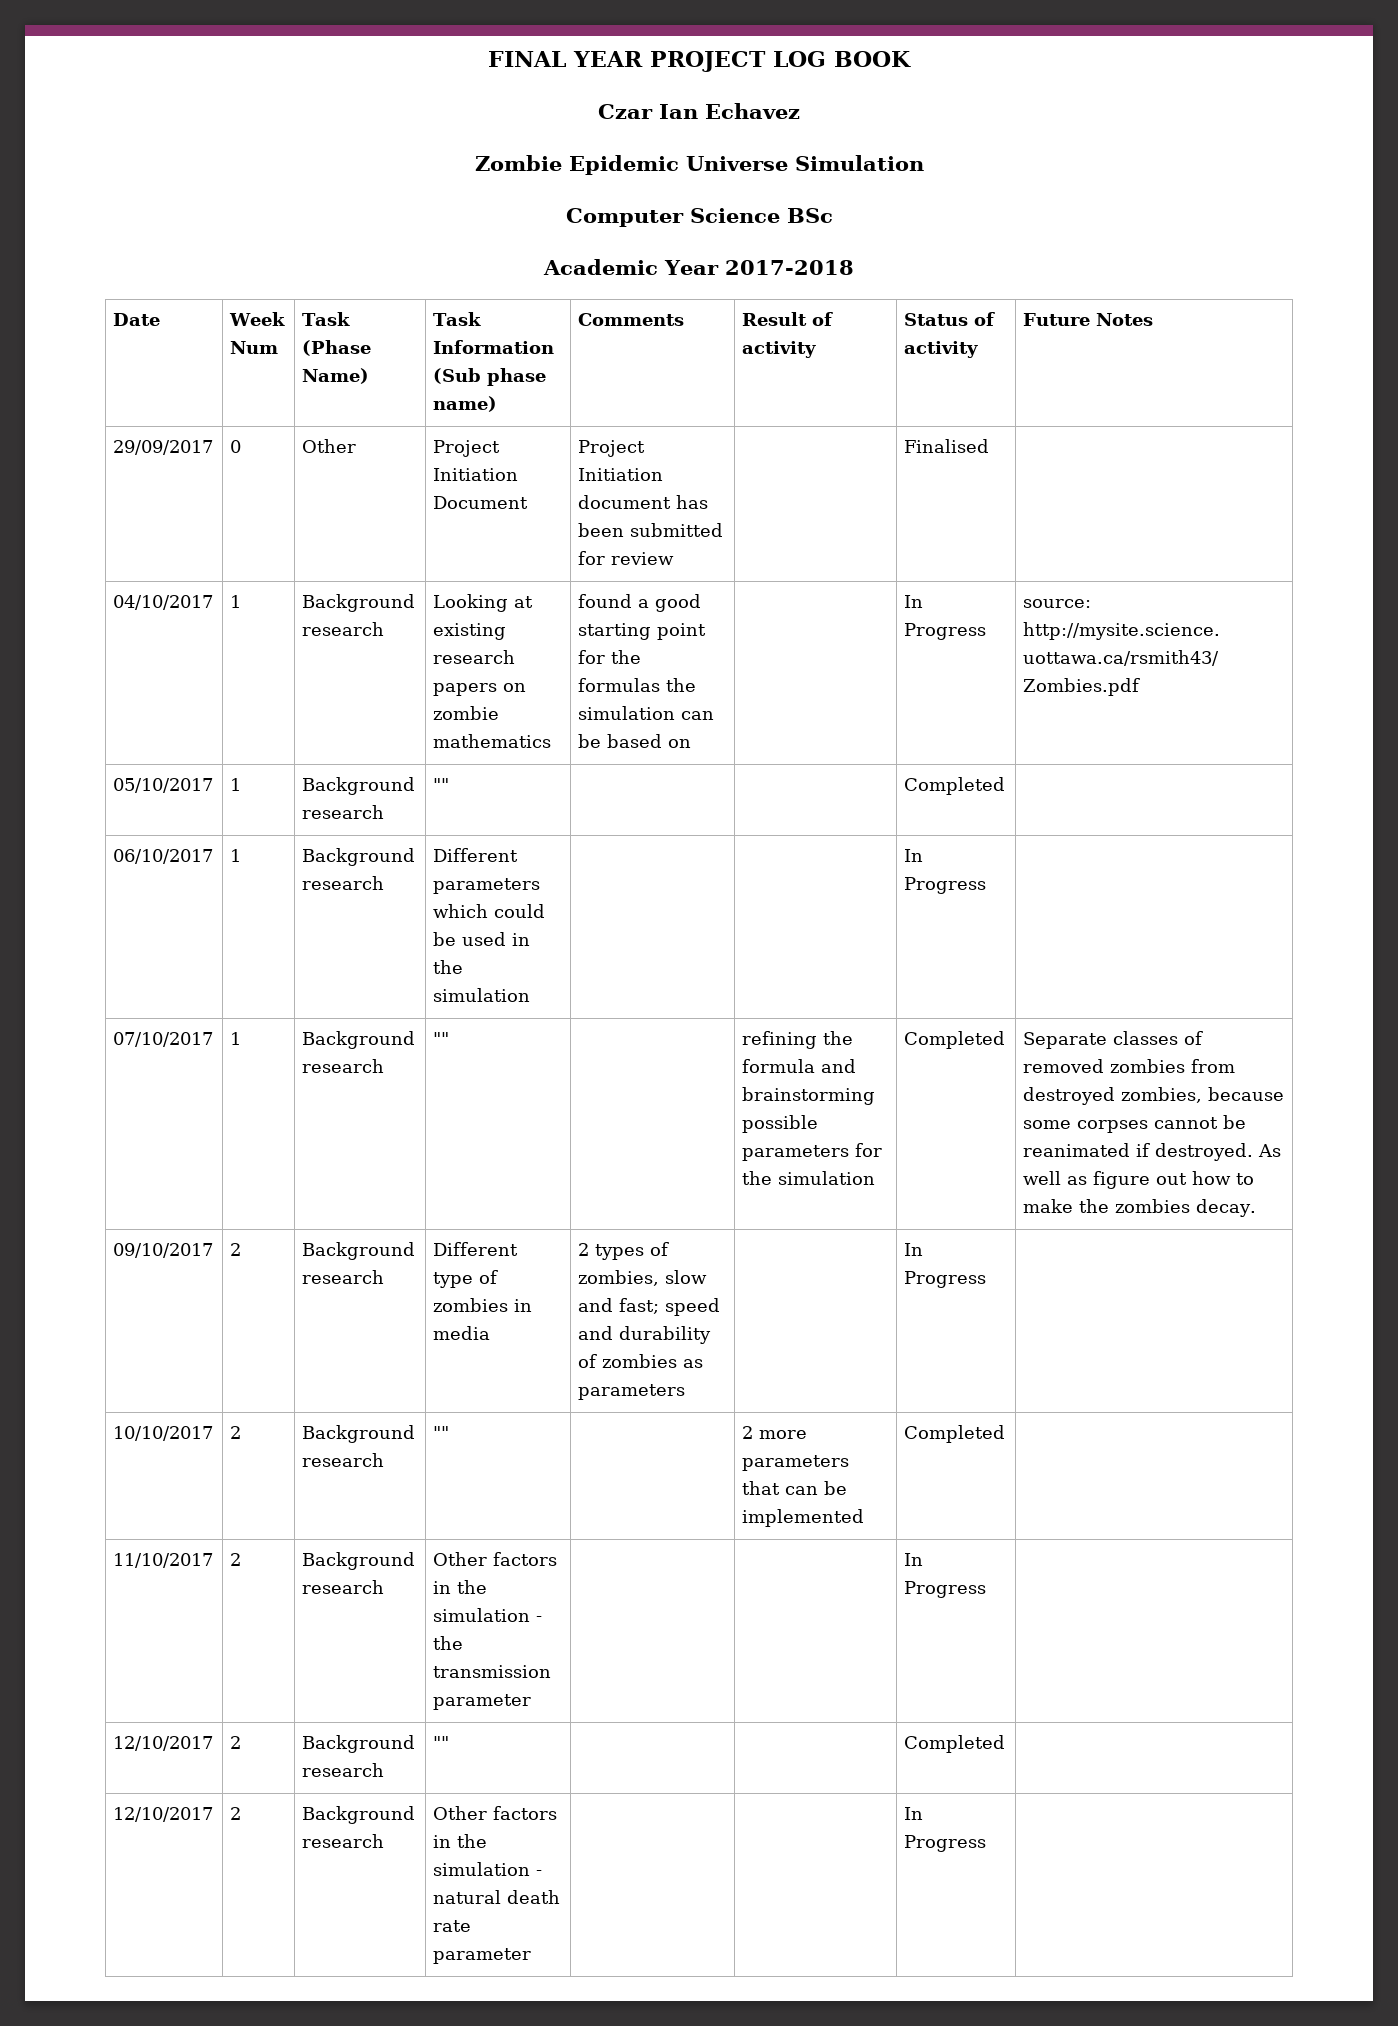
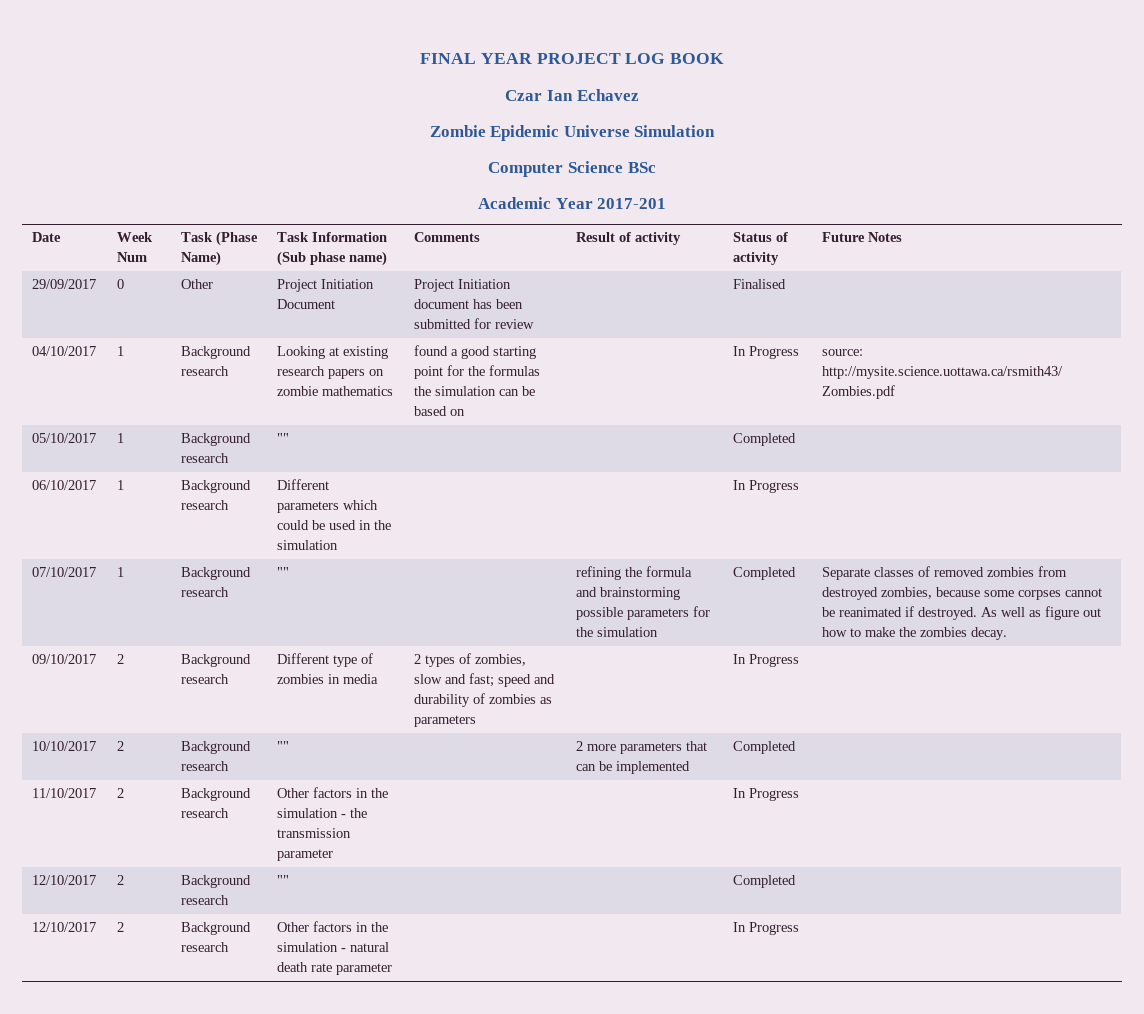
- Academic Year 2017-2018
+ Academic Year 2017-201

